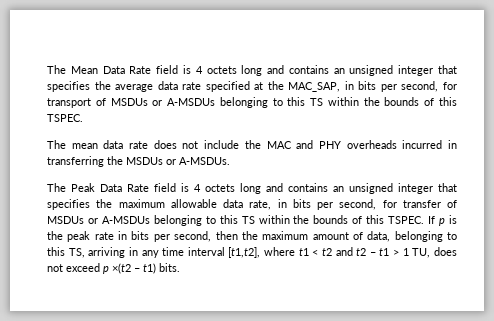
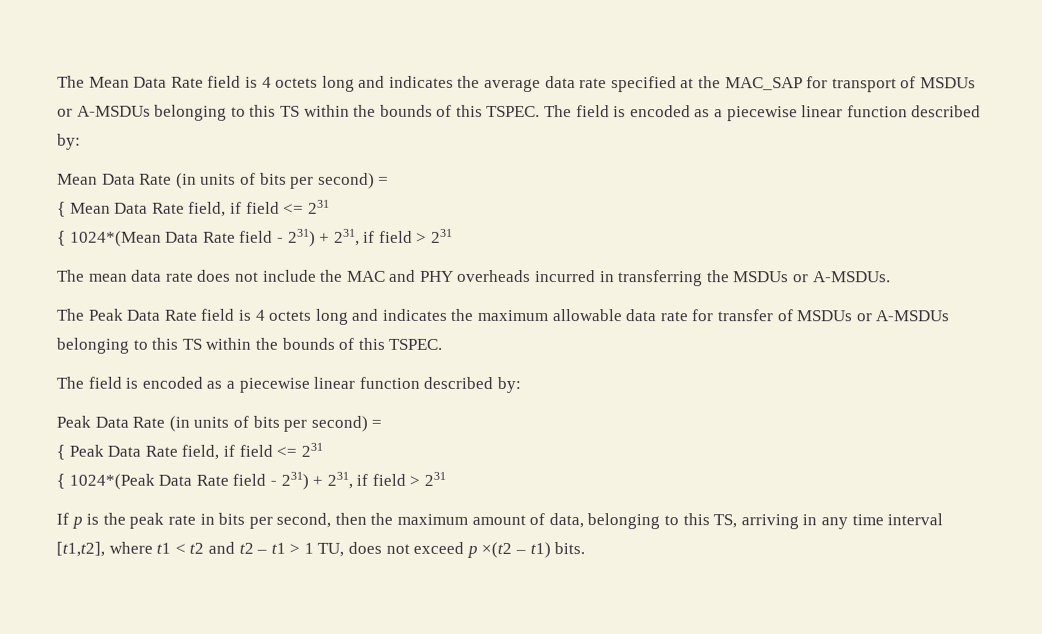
- The Mean Data Rate field is 4 octets long and contains an unsigned integer that specifies the average data rate specified at the MAC_SAP, in bits per second, for transport of MSDUs or A-MSDUs belonging to this TS within the bounds of this TSPEC.
+ The Mean Data Rate field is 4 octets long and indicates the average data rate specified at the MAC_SAP for transport of MSDUs or A-MSDUs belonging to this TS within the bounds of this TSPEC. The field is encoded as a piecewise linear function described by:
+ Mean Data Rate (in units of bits per second) =
+ { Mean Data Rate field, if field <= 231
+ { 1024*(Mean Data Rate field - 231) + 231, if field > 231
- The Peak Data Rate field is 4 octets long and contains an unsigned integer that specifies the maximum allowable data rate, in bits per second, for transfer of MSDUs or A-MSDUs belonging to this TS within the bounds of this TSPEC. If p is the peak rate in bits per second, then the maximum amount of data, belonging to this TS, arriving in any time interval [t1,t2], where t1 < t2 and t2 – t1 > 1 TU, does not exceed p ×(t2 – t1) bits.
+ The Peak Data Rate field is 4 octets long and indicates the maximum allowable data rate for transfer of MSDUs or A-MSDUs belonging to this TS within the bounds of this TSPEC.
+ The field is encoded as a piecewise linear function described by:
+ Peak Data Rate (in units of bits per second) =
+ { Peak Data Rate field, if field <= 231
+ { 1024*(Peak Data Rate field - 231) + 231, if field > 231
+ If p is the peak rate in bits per second, then the maximum amount of data, belonging to this TS, arriving in any time interval [t1,t2], where t1 < t2 and t2 – t1 > 1 TU, does not exceed p ×(t2 – t1) bits.

